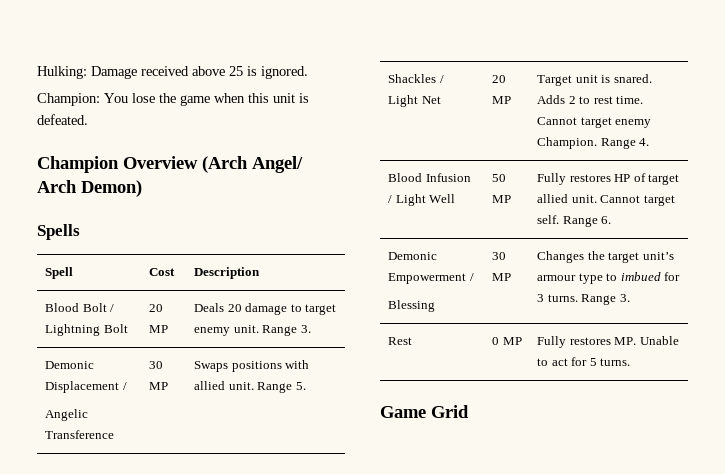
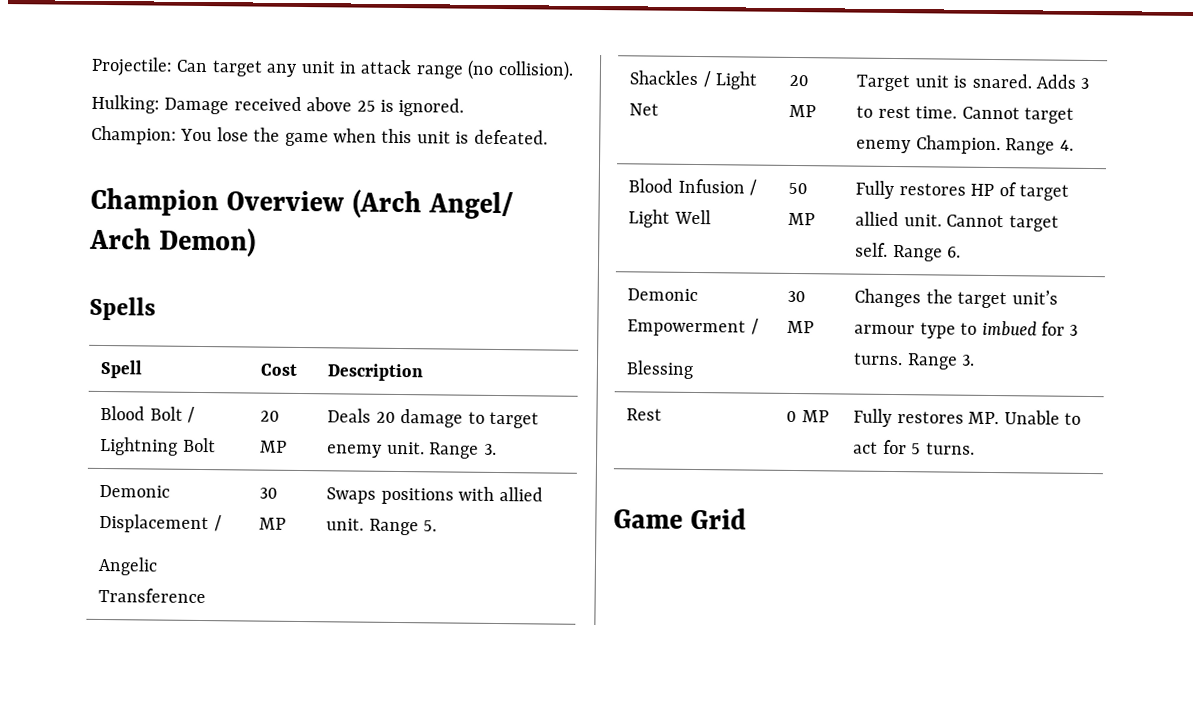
+ Projectile: Can target any unit in attack range (no collision).
- Shackles / Light Net | 20 MP | Target unit is snared. Adds 2 to rest time. Cannot target enemy Champion. Range 4.
+ Shackles / Light Net | 20 MP | Target unit is snared. Adds 3 to rest time. Cannot target enemy Champion. Range 4.

